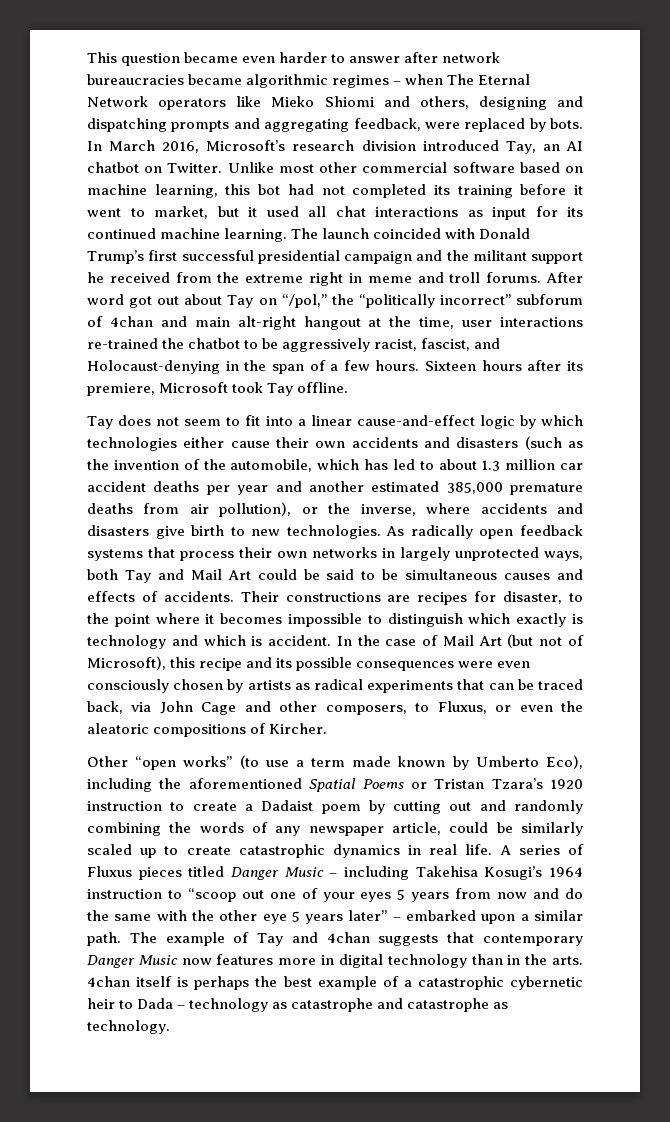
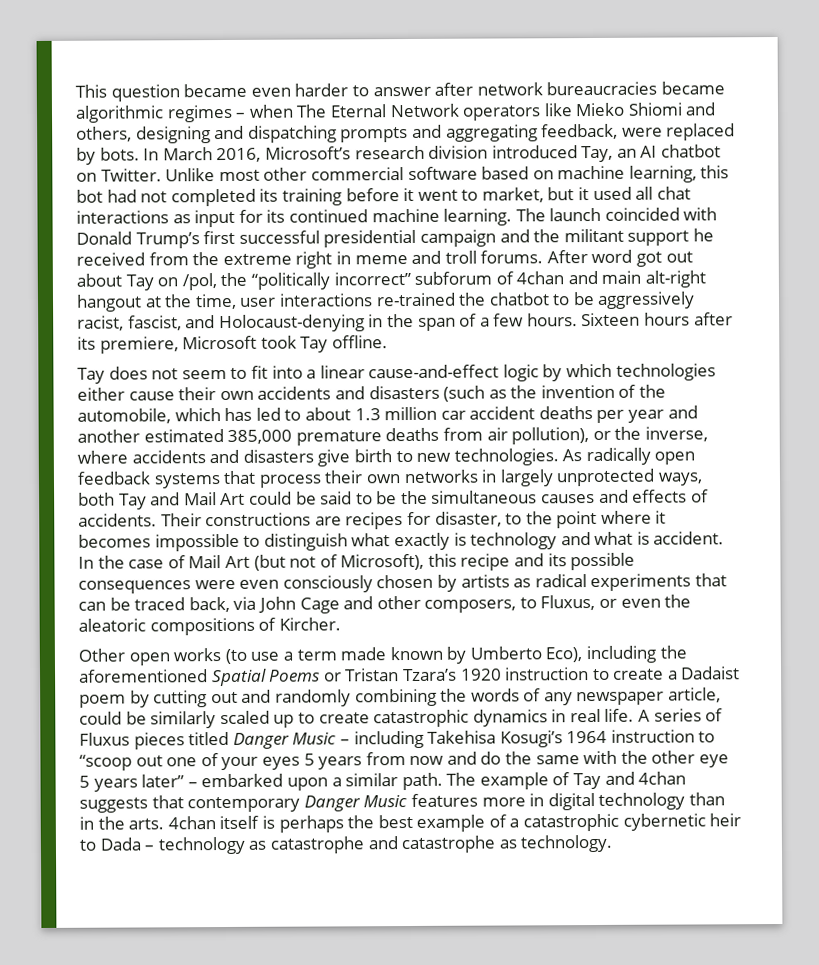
- After word got out about Tay on “/pol,” the “politically incorrect” subforum of 4chan and main alt-right hangout at the time, user interactions re-trained the chatbot to be aggressively racist, fascist, and Holocaust-denying in the span of a few hours.
+ After word got out about Tay on /pol, the “politically incorrect” subforum of 4chan and main alt-right hangout at the time, user interactions re-trained the chatbot to be aggressively racist, fascist, and Holocaust-denying in the span of a few hours.
- As radically open feedback systems that process their own networks in largely unprotected ways, both Tay and Mail Art could be said to be simultaneous causes and effects of accidents.
+ As radically open feedback systems that process their own networks in largely unprotected ways, both Tay and Mail Art could be said to be the simultaneous causes and effects of accidents.
- Their constructions are recipes for disaster, to the point where it becomes impossible to distinguish which exactly is technology and which is accident.
+ Their constructions are recipes for disaster, to the point where it becomes impossible to distinguish what exactly is technology and what is accident.
- Other “open works” (to use a term made known by Umberto Eco), including the aforementioned Spatial Poems or Tristan Tzara’s 1920 instruction to create a Dadaist poem by cutting out and randomly combining the words of any newspaper article, could be similarly scaled up to create catastrophic dynamics in real life.
+ Other open works (to use a term made known by Umberto Eco), including the aforementioned Spatial Poems or Tristan Tzara’s 1920 instruction to create a Dadaist poem by cutting out and randomly combining the words of any newspaper article, could be similarly scaled up to create catastrophic dynamics in real life.
- The example of Tay and 4chan suggests that contemporary Danger Music now features more in digital technology than in the arts. 4chan itself is perhaps the best example of a catastrophic cybernetic heir to Dada – technology as catastrophe and catastrophe as technology.
+ The example of Tay and 4chan suggests that contemporary Danger Music features more in digital technology than in the arts. 4chan itself is perhaps the best example of a catastrophic cybernetic heir to Dada – technology as catastrophe and catastrophe as technology.

